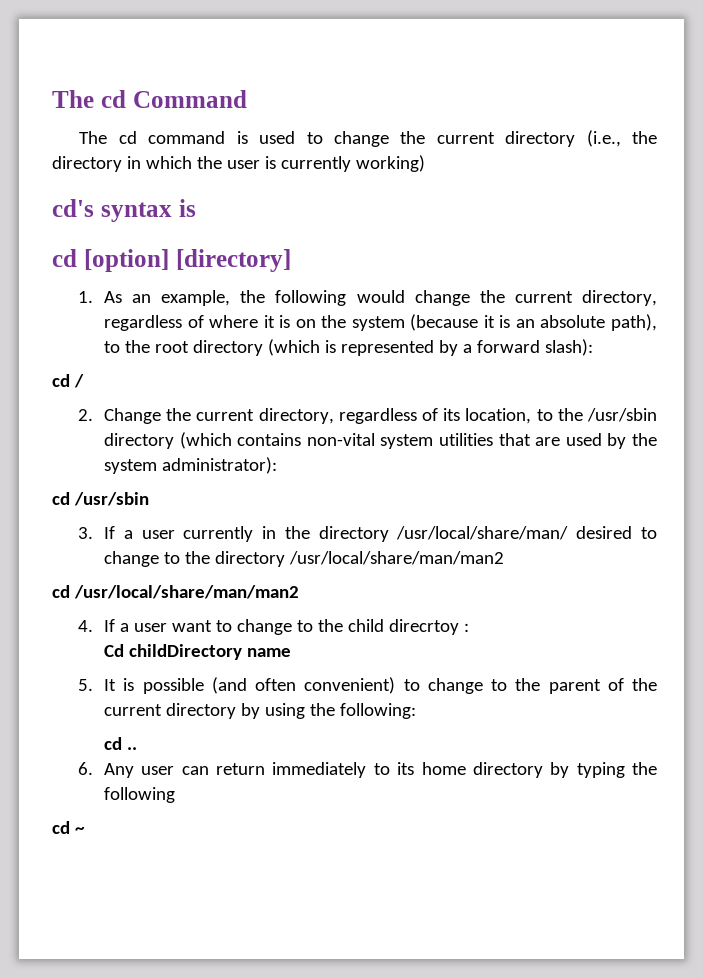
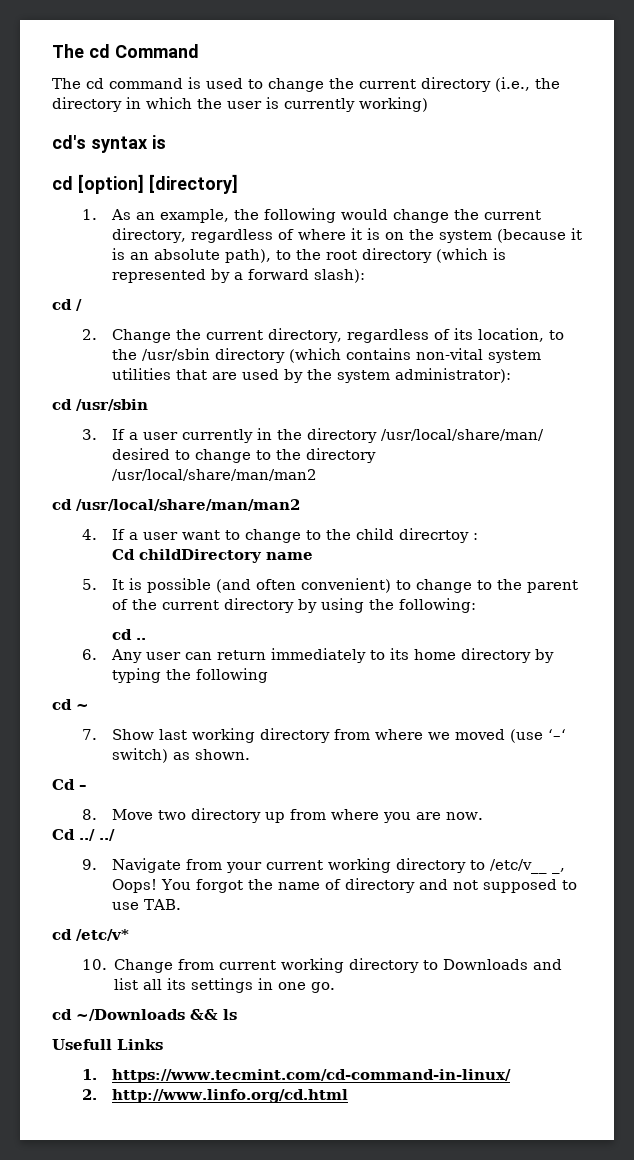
+ 7. Show last working directory from where we moved (use ‘–‘ switch) as shown.
+ Cd –
+ 8. Move two directory up from where you are now.
+ Cd ../ ../
+ 9. Navigate from your current working directory to /etc/v__ _, Oops! You forgot the name of directory and not supposed to use TAB.
+ cd /etc/v*
+ 10. Change from current working directory to Downloads and list all its settings in one go.
+ cd ~/Downloads && ls
+ Usefull Links
+ 1. https://www.tecmint.com/cd-command-in-linux/
+ 2. http://www.linfo.org/cd.html

